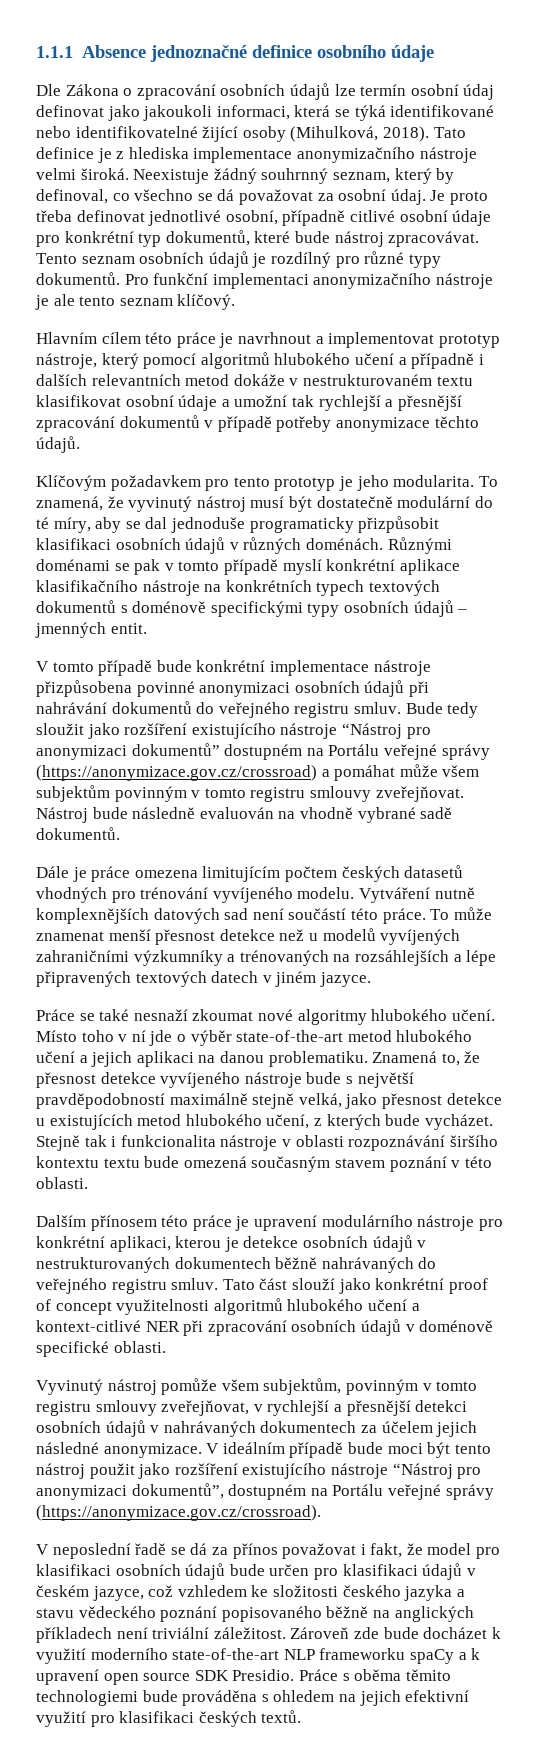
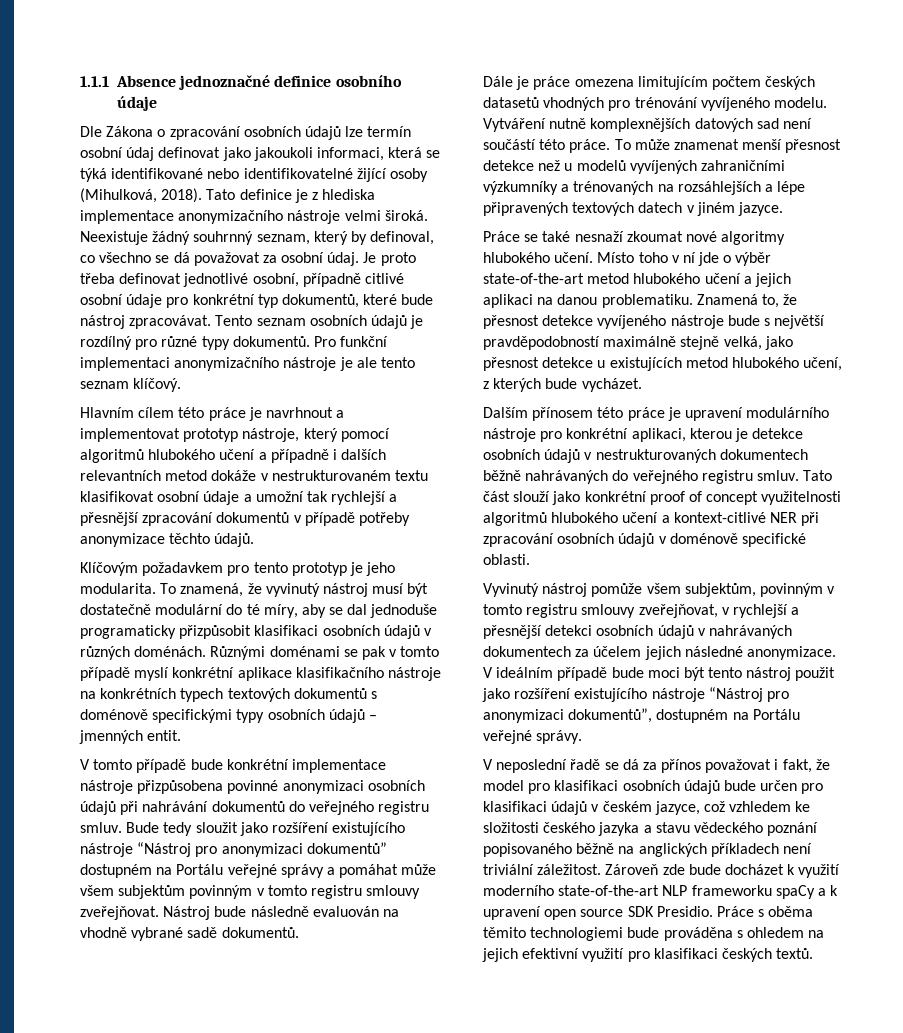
- Bude tedy sloužit jako rozšíření existujícího nástroje “Nástroj pro anonymizaci dokumentů” dostupném na Portálu veřejné správy (https://anonymizace.gov.cz/crossroad) a pomáhat může všem subjektům povinným v tomto registru smlouvy zveřejňovat.
+ Bude tedy sloužit jako rozšíření existujícího nástroje “Nástroj pro anonymizaci dokumentů” dostupném na Portálu veřejné správy a pomáhat může všem subjektům povinným v tomto registru smlouvy zveřejňovat.
- Stejně tak i funkcionalita nástroje v oblasti rozpoznávání širšího kontextu textu bude omezená současným stavem poznání v této oblasti.
- V ideálním případě bude moci být tento nástroj použit jako rozšíření existujícího nástroje “Nástroj pro anonymizaci dokumentů”, dostupném na Portálu veřejné správy (https://anonymizace.gov.cz/crossroad).
+ V ideálním případě bude moci být tento nástroj použit jako rozšíření existujícího nástroje “Nástroj pro anonymizaci dokumentů”, dostupném na Portálu veřejné správy.

